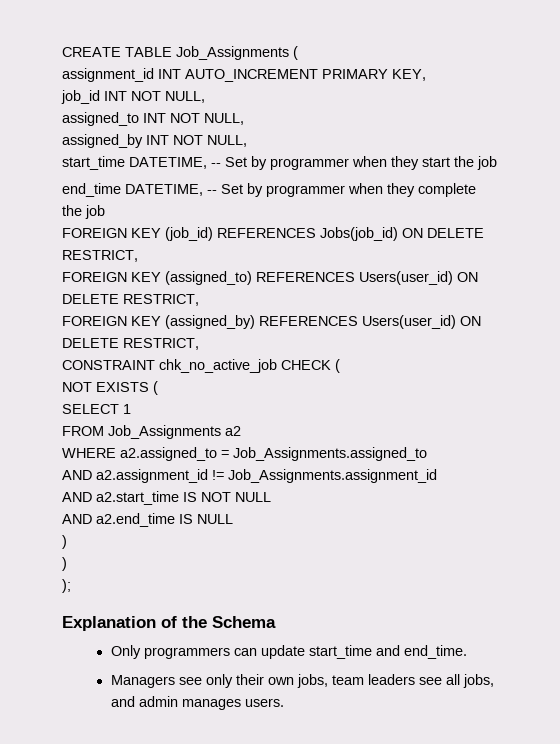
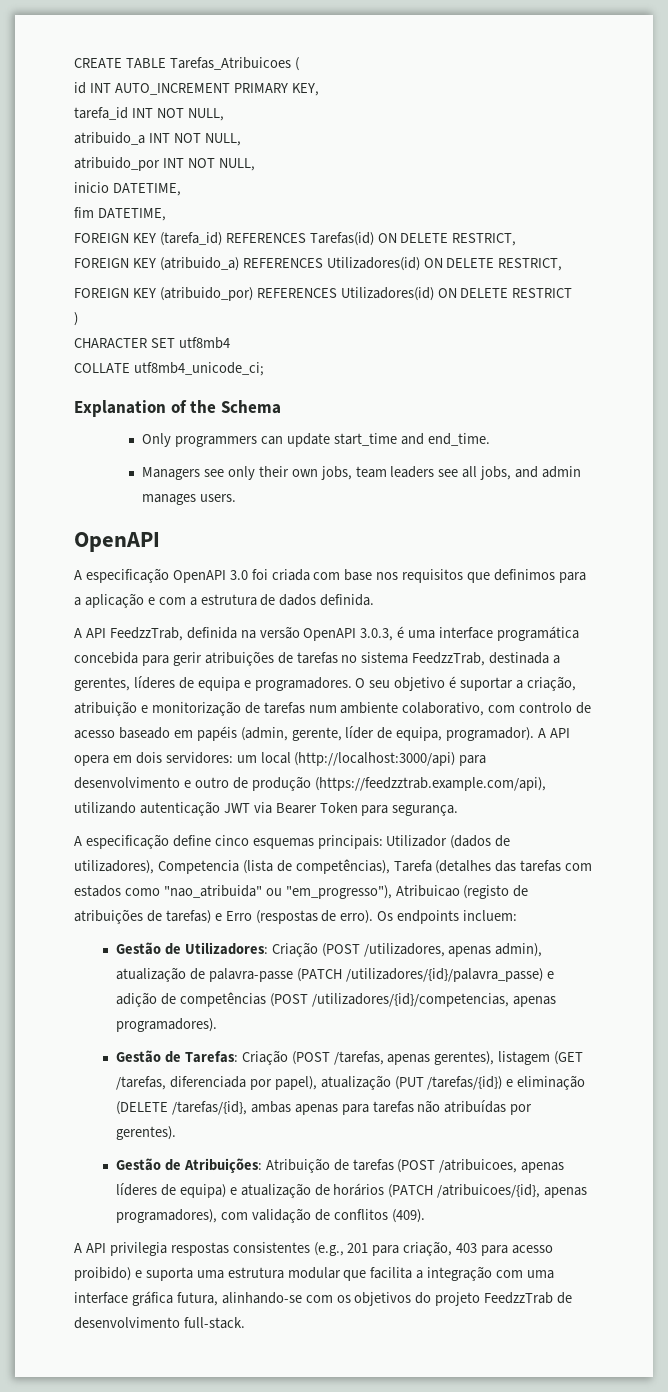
- CREATE TABLE Job_Assignments (
- assignment_id INT AUTO_INCREMENT PRIMARY KEY,
+ CREATE TABLE Tarefas_Atribuicoes (
+ id INT AUTO_INCREMENT PRIMARY KEY,
- job_id INT NOT NULL,
- assigned_to INT NOT NULL,
- assigned_by INT NOT NULL,
- start_time DATETIME, -- Set by programmer when they start the job
- end_time DATETIME, -- Set by programmer when they complete the job
- FOREIGN KEY (job_id) REFERENCES Jobs(job_id) ON DELETE RESTRICT,
- FOREIGN KEY (assigned_to) REFERENCES Users(user_id) ON DELETE RESTRICT,
- FOREIGN KEY (assigned_by) REFERENCES Users(user_id) ON DELETE RESTRICT,
- CONSTRAINT chk_no_active_job CHECK (
- NOT EXISTS (
- SELECT 1
- FROM Job_Assignments a2
- WHERE a2.assigned_to = Job_Assignments.assigned_to
- AND a2.assignment_id != Job_Assignments.assignment_id
- AND a2.start_time IS NOT NULL
- AND a2.end_time IS NULL
+ tarefa_id INT NOT NULL,
+ atribuido_a INT NOT NULL,
+ atribuido_por INT NOT NULL,
+ inicio DATETIME,
+ fim DATETIME,
+ FOREIGN KEY (tarefa_id) REFERENCES Tarefas(id) ON DELETE RESTRICT,
+ FOREIGN KEY (atribuido_a) REFERENCES Utilizadores(id) ON DELETE RESTRICT,
+ FOREIGN KEY (atribuido_por) REFERENCES Utilizadores(id) ON DELETE RESTRICT
  )
- )
- );
+ CHARACTER SET utf8mb4
+ COLLATE utf8mb4_unicode_ci;
  Managers see only their own jobs, team leaders see all jobs, and admin manages users.
+ OpenAPI
+ A especificação OpenAPI 3.0 foi criada com base nos requisitos que definimos para a aplicação e com a estrutura de dados definida.
+ A API FeedzzTrab, definida na versão OpenAPI 3.0.3, é uma interface programática concebida para gerir atribuições de tarefas no sistema FeedzzTrab, destinada a gerentes, líderes de equipa e programadores. O seu objetivo é suportar a criação, atribuição e monitorização de tarefas num ambiente colaborativo, com controlo de acesso baseado em papéis (admin, gerente, líder de equipa, programador). A API opera em dois servidores: um local (http://localhost:3000/api) para desenvolvimento e outro de produção (https://feedzztrab.example.com/api), utilizando autenticação JWT via Bearer Token para segurança.
+ A especificação define cinco esquemas principais: Utilizador (dados de utilizadores), Competencia (lista de competências), Tarefa (detalhes das tarefas com estados como "nao_atribuida" ou "em_progresso"), Atribuicao (registo de atribuições de tarefas) e Erro (respostas de erro). Os endpoints incluem:
+ Gestão de Utilizadores: Criação (POST /utilizadores, apenas admin), atualização de palavra-passe (PATCH /utilizadores/{id}/palavra_passe) e adição de competências (POST /utilizadores/{id}/competencias, apenas programadores).
+ Gestão de Tarefas: Criação (POST /tarefas, apenas gerentes), listagem (GET /tarefas, diferenciada por papel), atualização (PUT /tarefas/{id}) e eliminação (DELETE /tarefas/{id}, ambas apenas para tarefas não atribuídas por gerentes).
+ Gestão de Atribuições: Atribuição de tarefas (POST /atribuicoes, apenas líderes de equipa) e atualização de horários (PATCH /atribuicoes/{id}, apenas programadores), com validação de conflitos (409).
+ A API privilegia respostas consistentes (e.g., 201 para criação, 403 para acesso proibido) e suporta uma estrutura modular que facilita a integração com uma interface gráfica futura, alinhando-se com os objetivos do projeto FeedzzTrab de desenvolvimento full-stack.

